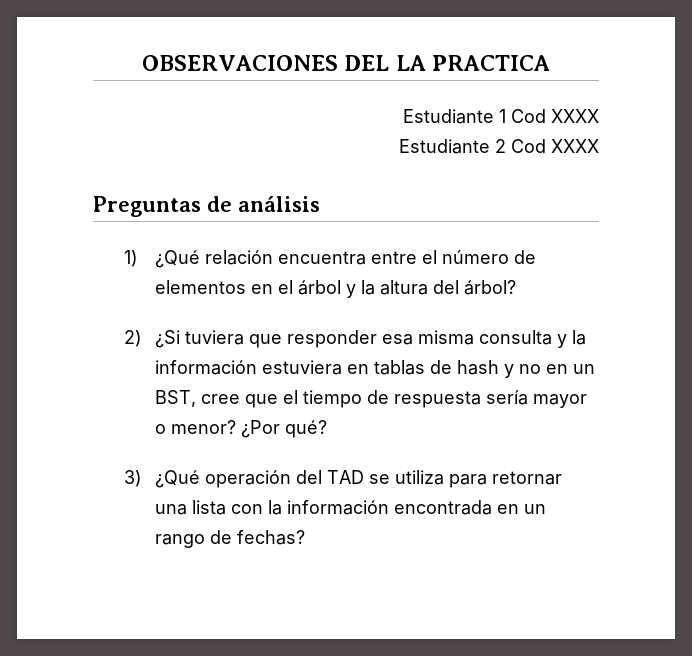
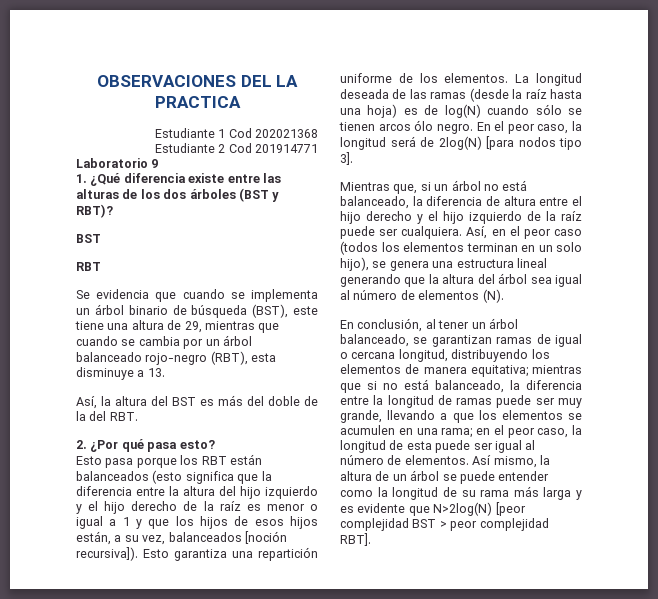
- Estudiante 1 Cod XXXX
+ Estudiante 1 Cod 202021368
- Estudiante 2 Cod XXXX
- Preguntas de análisis
- 1) ¿Qué relación encuentra entre el número de elementos en el árbol y la altura del árbol?
- 2) ¿Si tuviera que responder esa misma consulta y la información estuviera en tablas de hash y no en un BST, cree que el tiempo de respuesta sería mayor o menor? ¿Por qué?
- 3) ¿Qué operación del TAD se utiliza para retornar una lista con la información encontrada en un rango de fechas?
+ Estudiante 2 Cod 201914771
+ Laboratorio 9
+ 1. ¿Qué diferencia existe entre las alturas de los dos árboles (BST y RBT)?
+ BST
+ RBT
+ Se evidencia que cuando se implementa un árbol binario de búsqueda (BST), este tiene una altura de 29, mientras que cuando se cambia por un árbol balanceado rojo-negro (RBT), esta disminuye a 13.
+ Así, la altura del BST es más del doble de la del RBT.
+ 2. ¿Por qué pasa esto?
+ Esto pasa porque los RBT están balanceados (esto significa que la diferencia entre la altura del hijo izquierdo y el hijo derecho de la raíz es menor o igual a 1 y que los hijos de esos hijos están, a su vez, balanceados [noción recursiva]). Esto garantiza una repartición uniforme de los elementos. La longitud deseada de las ramas (desde la raíz hasta una hoja) es de log(N) cuando sólo se tienen arcos ólo negro. En el peor caso, la longitud será de 2log(N) [para nodos tipo 3].
+ Mientras que, si un árbol no está balanceado, la diferencia de altura entre el hijo derecho y el hijo izquierdo de la raíz puede ser cualquiera. Así, en el peor caso (todos los elementos terminan en un solo hijo), se genera una estructura lineal generando que la altura del árbol sea igual al número de elementos (N).
+ En conclusión, al tener un árbol balanceado, se garantizan ramas de igual o cercana longitud, distribuyendo los elementos de manera equitativa; mientras que si no está balanceado, la diferencia entre la longitud de ramas puede ser muy grande, llevando a que los elementos se acumulen en una rama; en el peor caso, la longitud de esta puede ser igual al número de elementos. Así mismo, la altura de un árbol se puede entender como la longitud de su rama más larga y es evidente que N>2log(N) [peor complejidad BST > peor complejidad RBT].

